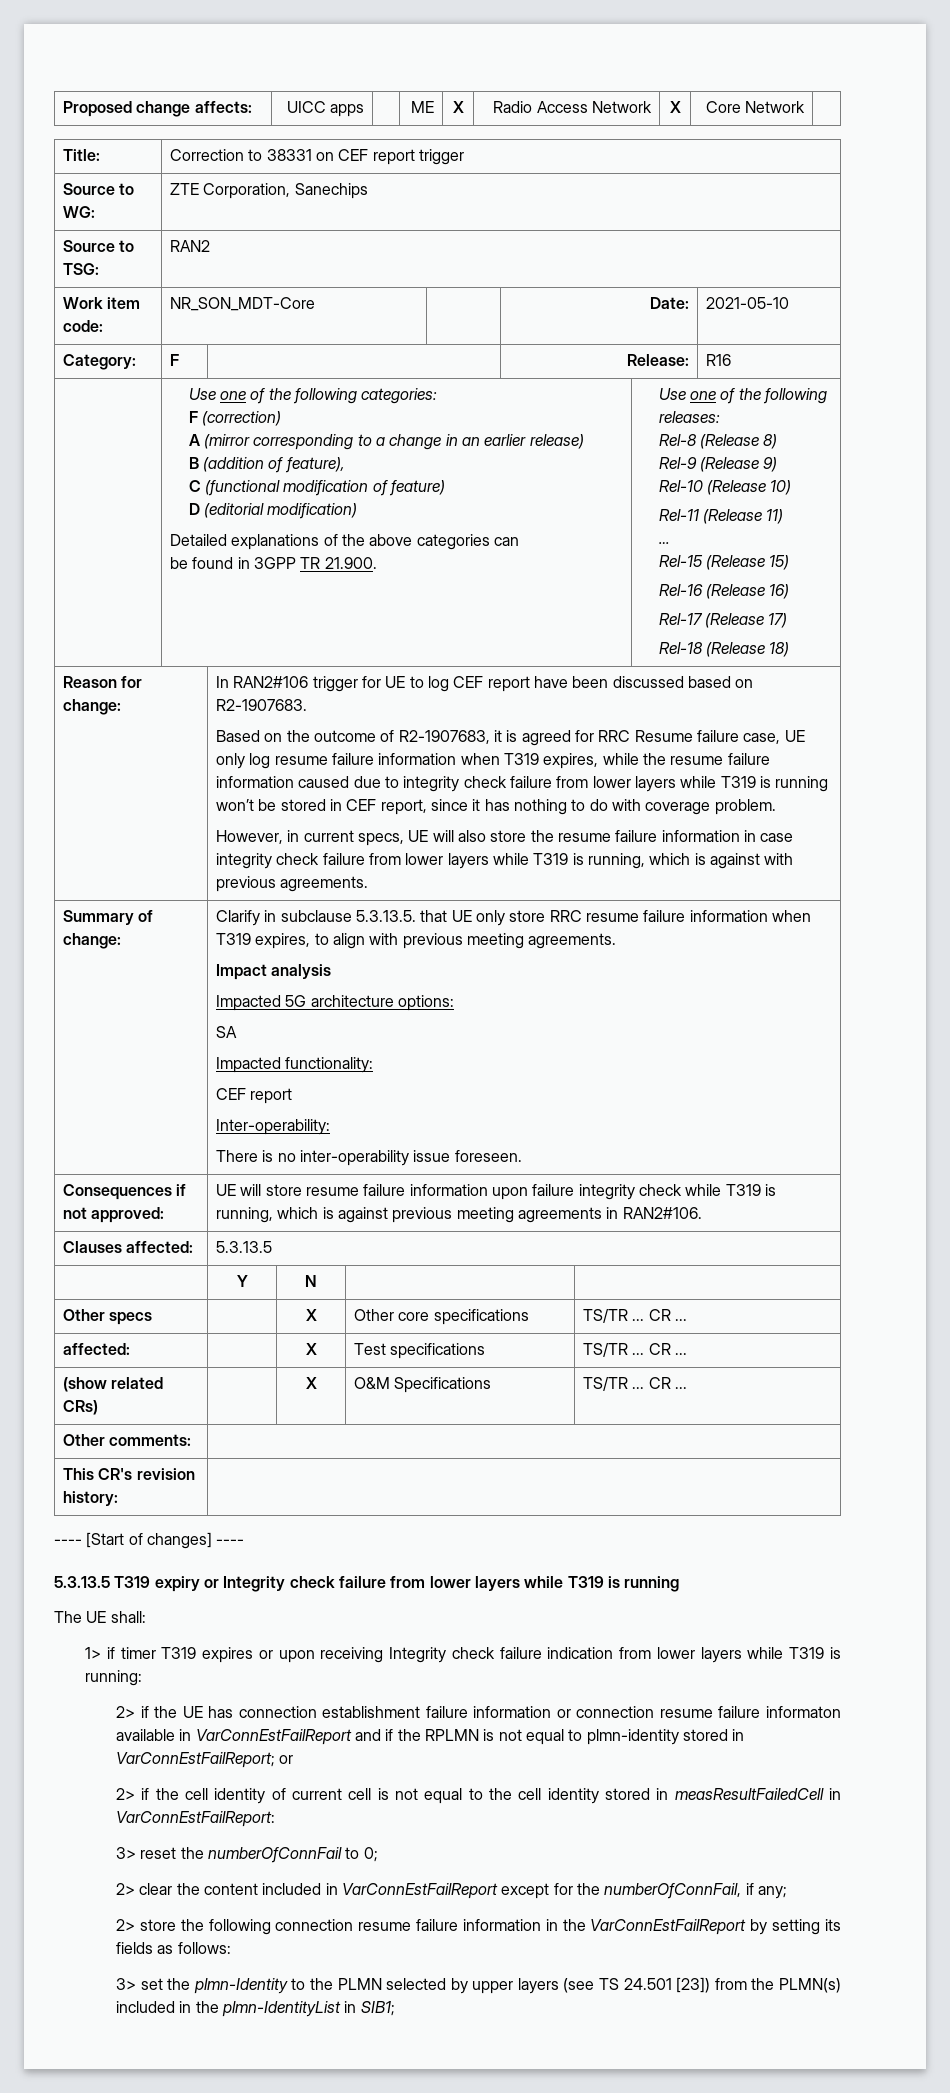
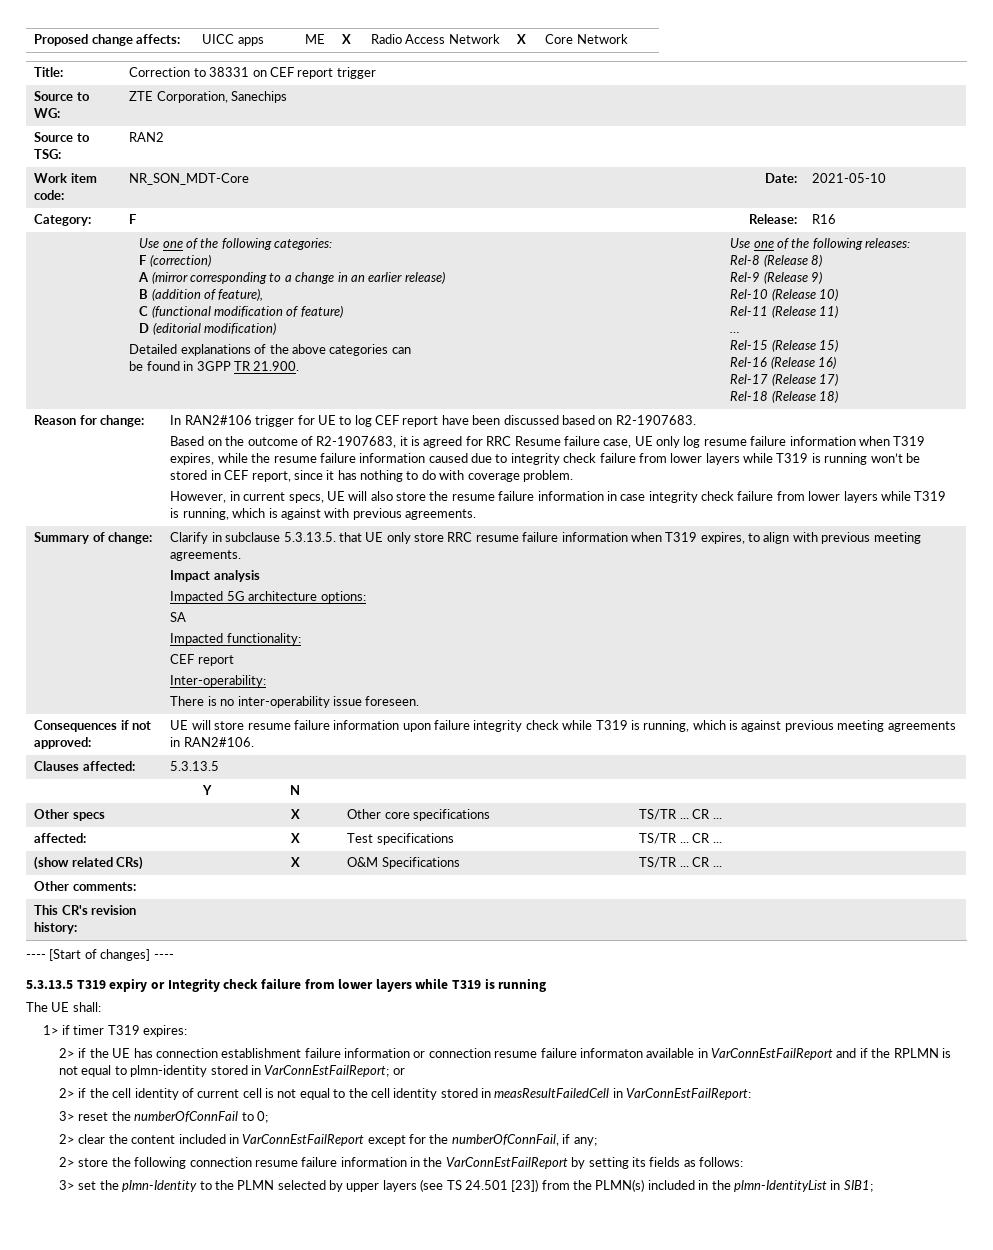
- 1> if timer T319 expires or upon receiving Integrity check failure indication from lower layers while T319 is running:
+ 1> if timer T319 expires:

